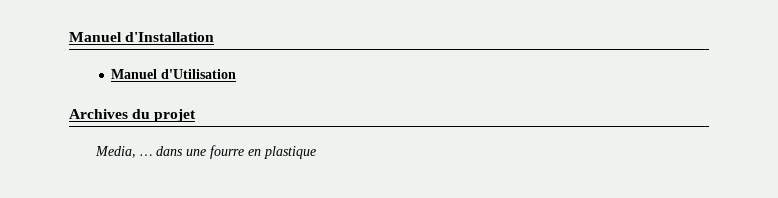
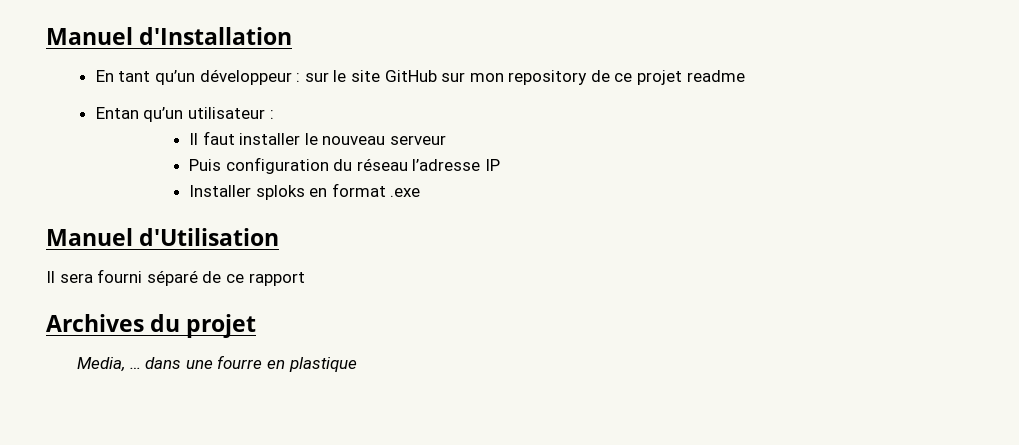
+ En tant qu’un développeur : sur le site GitHub sur mon repository de ce projet readme
+ Entan qu’un utilisateur :
+ Il faut installer le nouveau serveur
+ Puis configuration du réseau l’adresse IP
+ Installer sploks en format .exe
  Manuel d'Utilisation
+ Il sera fourni séparé de ce rapport

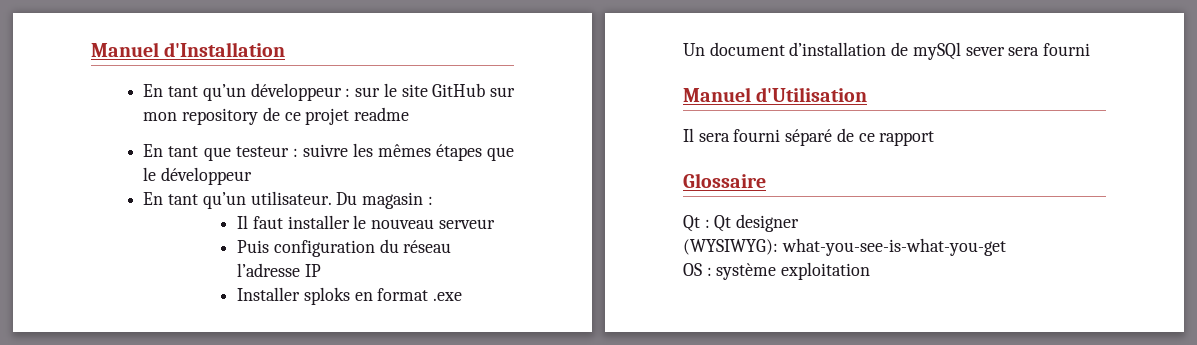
- Entan qu’un utilisateur :
+ En tant que testeur : suivre les mêmes étapes que le développeur
+ En tant qu’un utilisateur. Du magasin :
+ Un document d’installation de mySQl sever sera fourni
- Archives du projet
- Media, … dans une fourre en plastique
+ Glossaire
+ Qt : Qt designer
+ (WYSIWYG): what-you-see-is-what-you-get
+ OS : système exploitation

